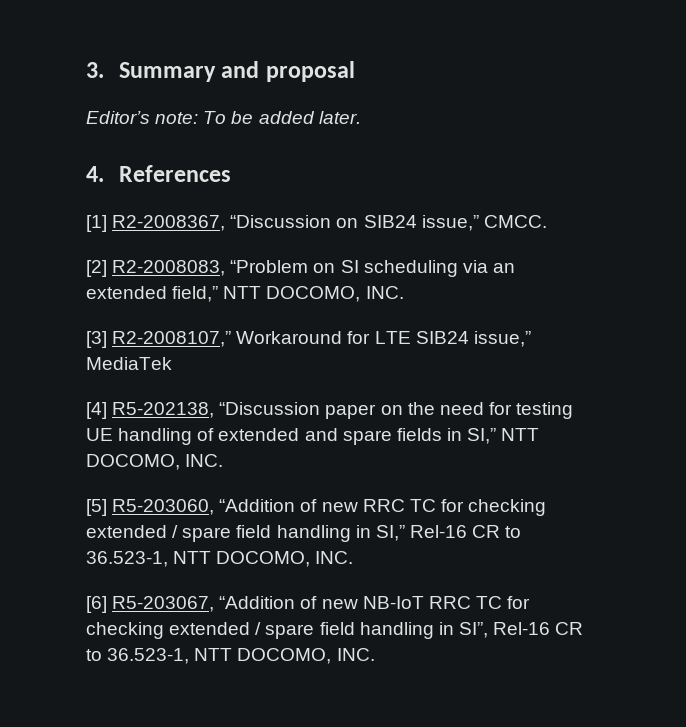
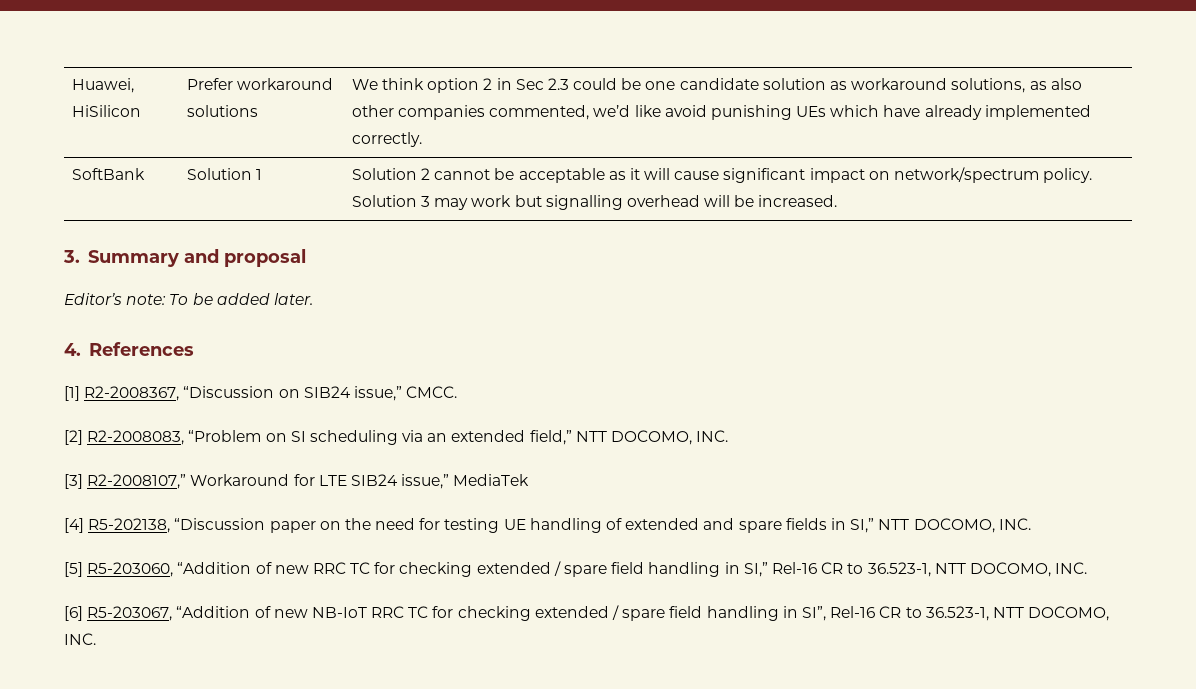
+ Huawei, HiSilicon | Prefer workaround solutions | We think option 2 in Sec 2.3 could be one candidate solution as workaround solutions, as also other companies commented, we’d like avoid punishing UEs which have already implemented correctly.
+ SoftBank | Solution 1 | Solution 2 cannot be acceptable as it will cause significant impact on network/spectrum policy. Solution 3 may work but signalling overhead will be increased.

